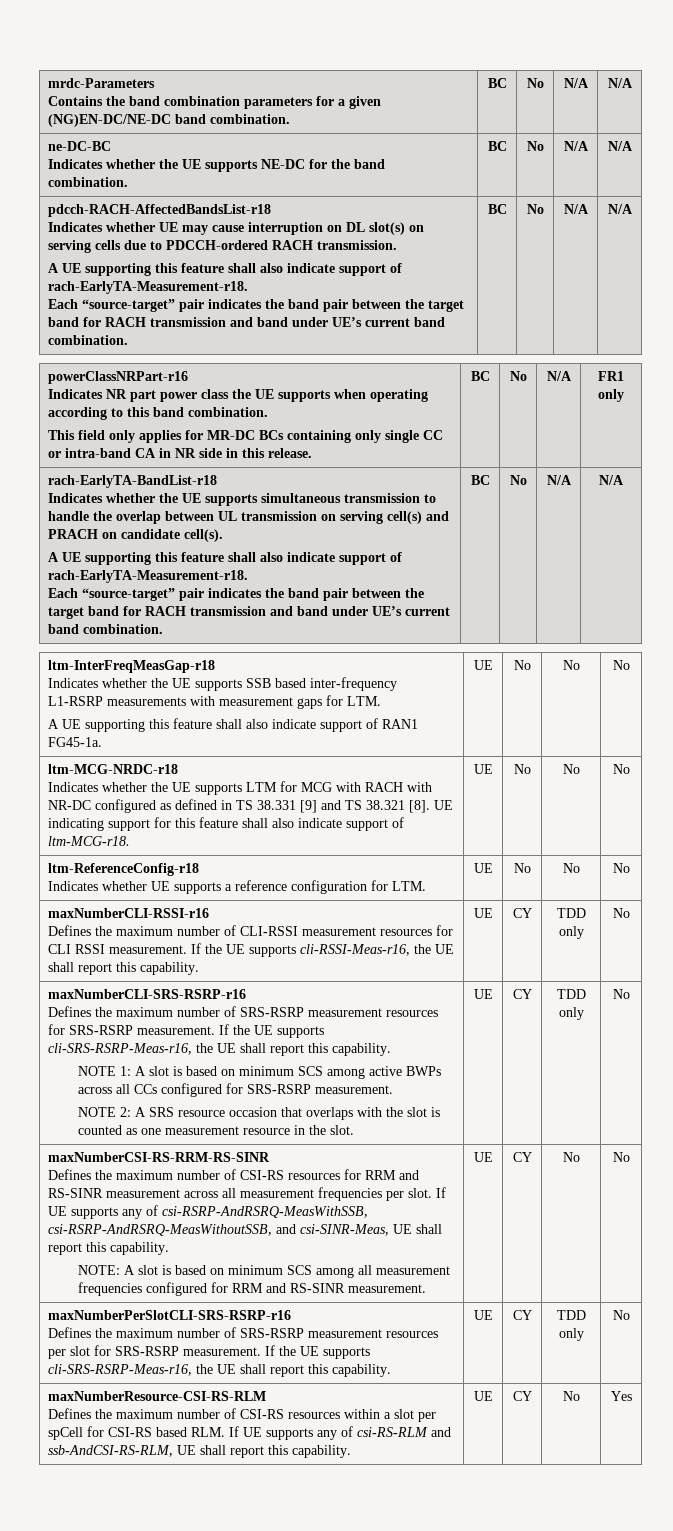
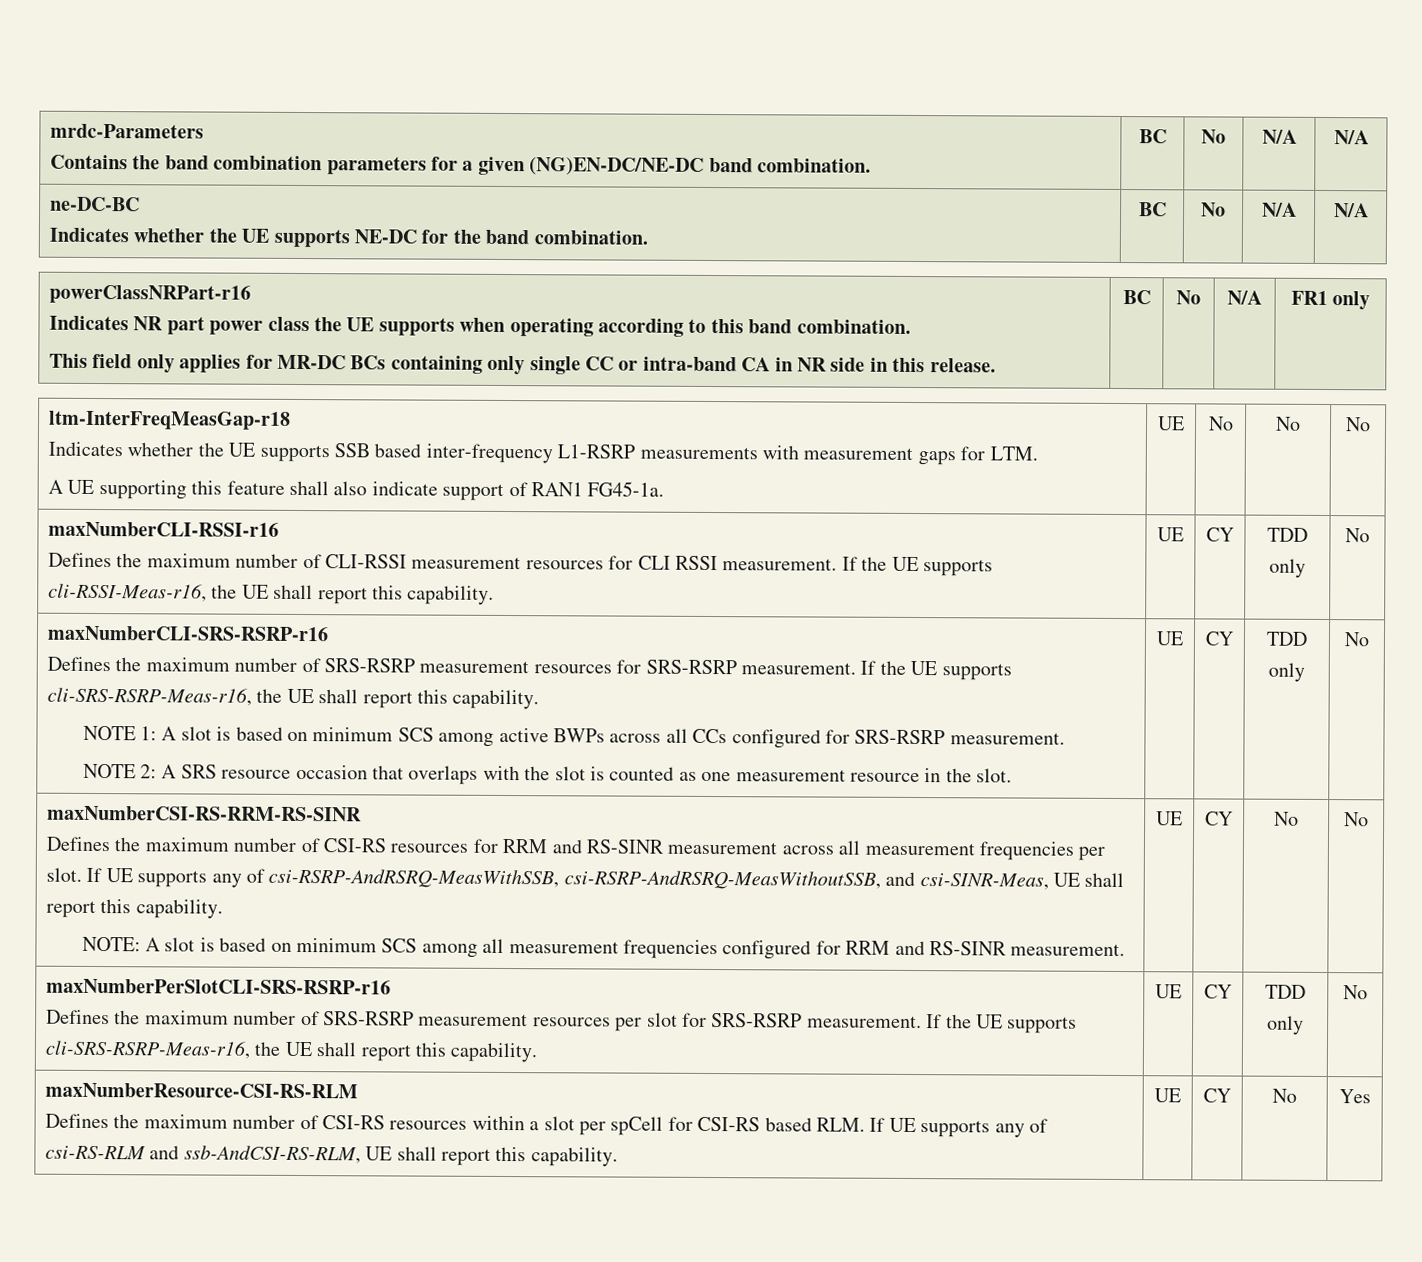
- pdcch-RACH-AffectedBandsList-r18
- Indicates whether UE may cause interruption on DL slot(s) on serving cells due to PDCCH-ordered RACH transmission.
- A UE supporting this feature shall also indicate support of rach-EarlyTA-Measurement-r18.
- Each “source-target” pair indicates the band pair between the target band for RACH transmission and band under UE’s current band combination. | BC | No | N/A | N/A
- rach-EarlyTA-BandList-r18
- Indicates whether the UE supports simultaneous transmission to handle the overlap between UL transmission on serving cell(s) and PRACH on candidate cell(s).
- A UE supporting this feature shall also indicate support of rach-EarlyTA-Measurement-r18.
- Each “source-target” pair indicates the band pair between the target band for RACH transmission and band under UE’s current band combination. | BC | No | N/A | N/A
- ltm-MCG-NRDC-r18
- Indicates whether the UE supports LTM for MCG with RACH with NR-DC configured as defined in TS 38.331 [9] and TS 38.321 [8]. UE indicating support for this feature shall also indicate support of ltm-MCG-r18. | UE | No | No | No
- ltm-ReferenceConfig-r18
- Indicates whether UE supports a reference configuration for LTM. | UE | No | No | No

